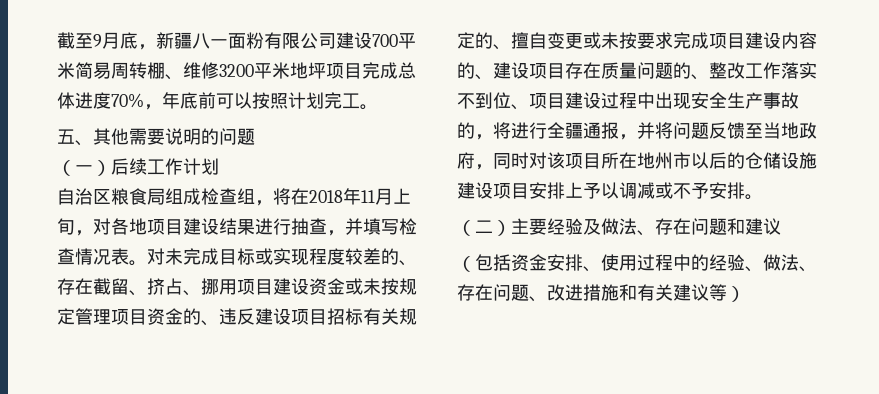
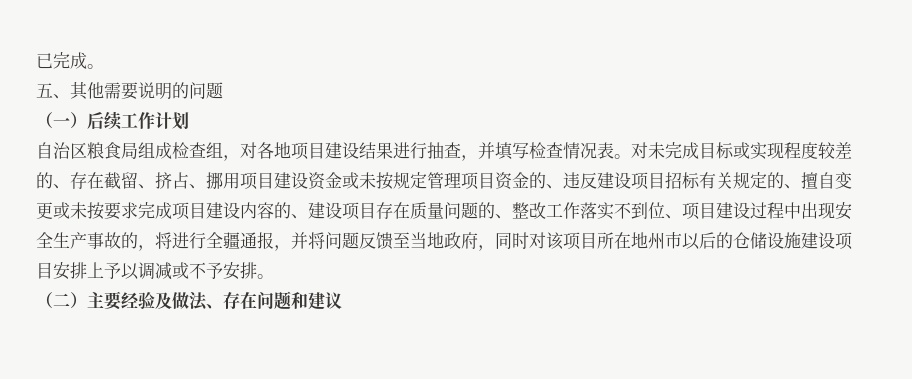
- 截至9月底，新疆八一面粉有限公司建设700平米简易周转棚、维修3200平米地坪项目完成总体进度70%，年底前可以按照计划完工。
+ 已完成。
- 自治区粮食局组成检查组，将在2018年11月上旬，对各地项目建设结果进行抽查，并填写检查情况表。
+ 自治区粮食局组成检查组，对各地项目建设结果进行抽查，并填写检查情况表。
- （包括资金安排、使用过程中的经验、做法、存在问题、改进措施和有关建议等）

